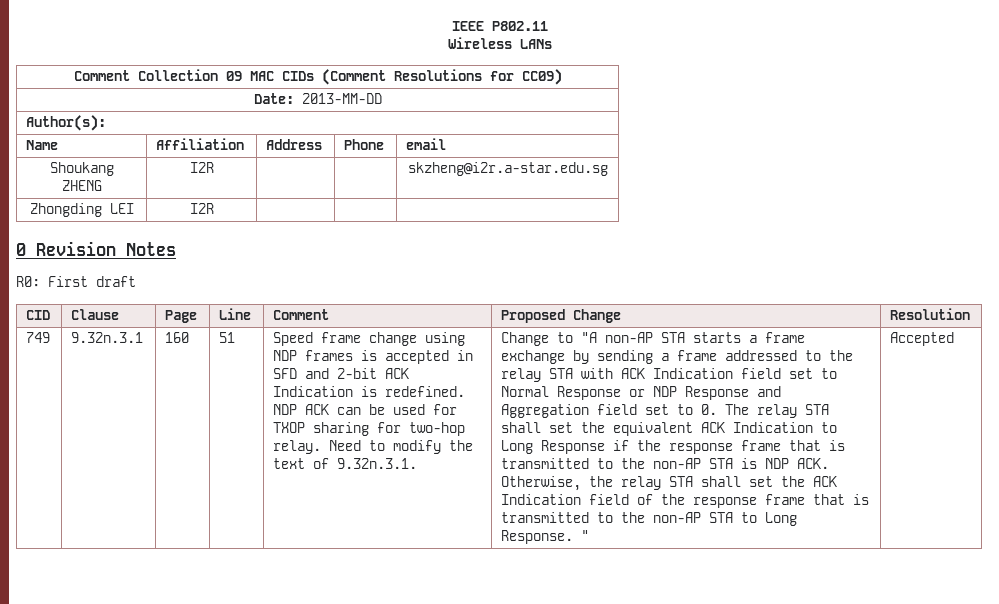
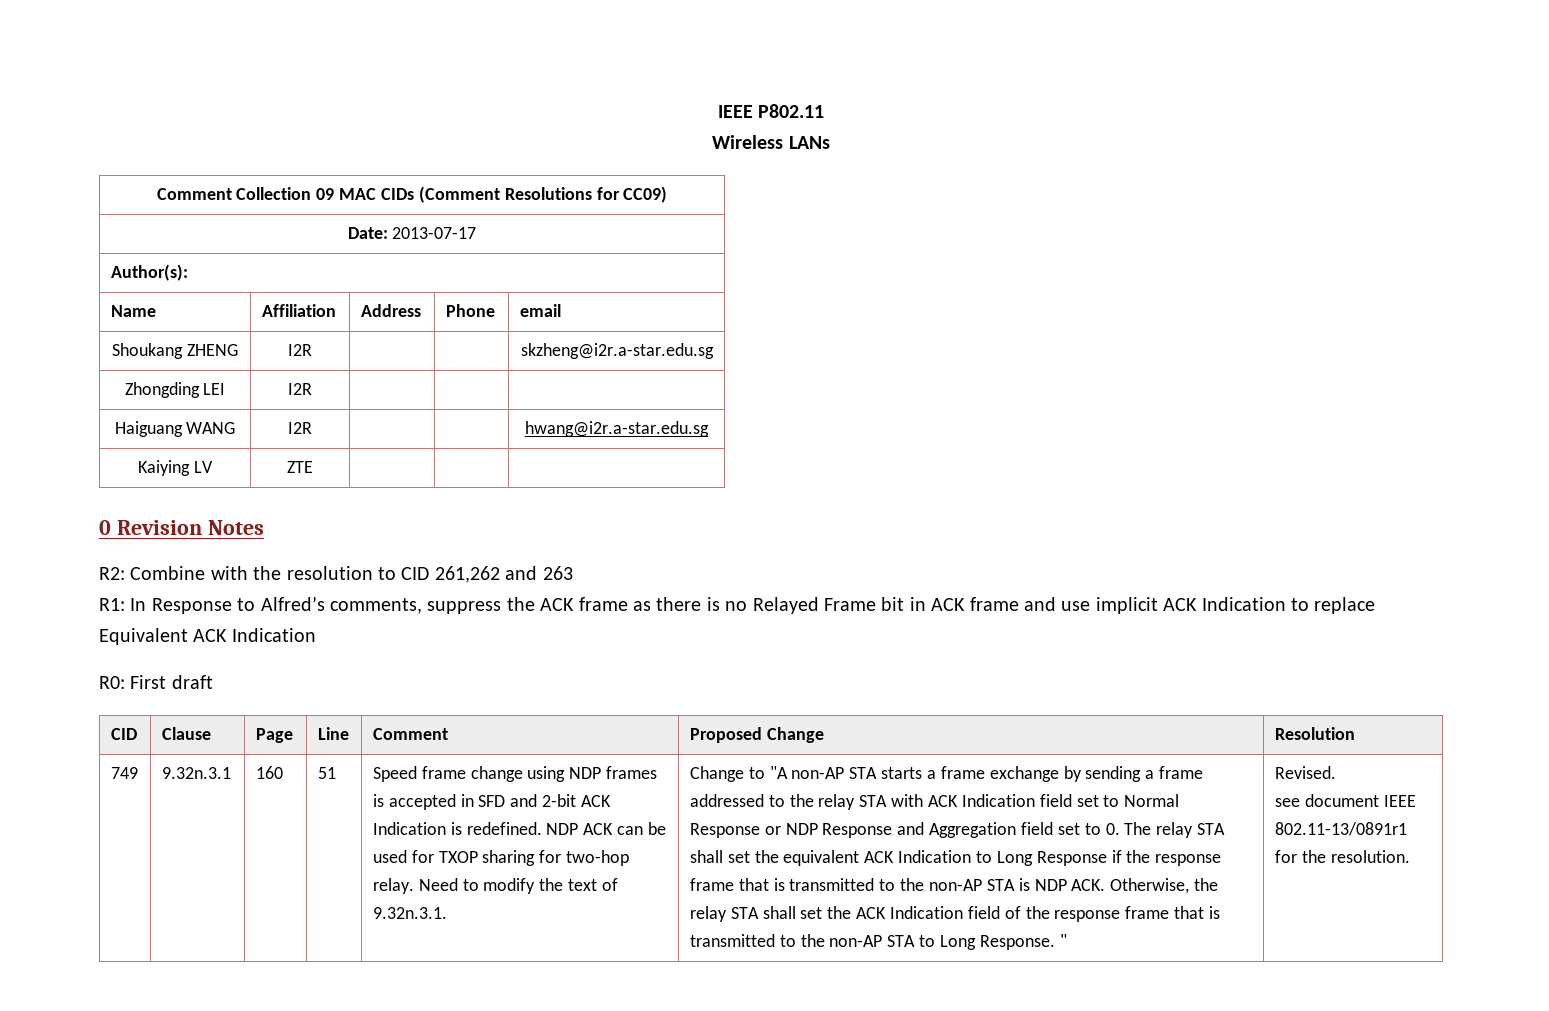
- Date: 2013-MM-DD
+ Date: 2013-07-17
+ Haiguang WANG | I2R | | | hwang@i2r.a-star.edu.sg
+ Kaiying LV | ZTE | | |
  0 Revision Notes
+ R2: Combine with the resolution to CID 261,262 and 263
+ R1: In Response to Alfred’s comments, suppress the ACK frame as there is no Relayed Frame bit in ACK frame and use implicit ACK Indication to replace Equivalent ACK Indication
- Accepted
+ Revised.
+ see document IEEE 802.11-13/0891r1 for the resolution.

